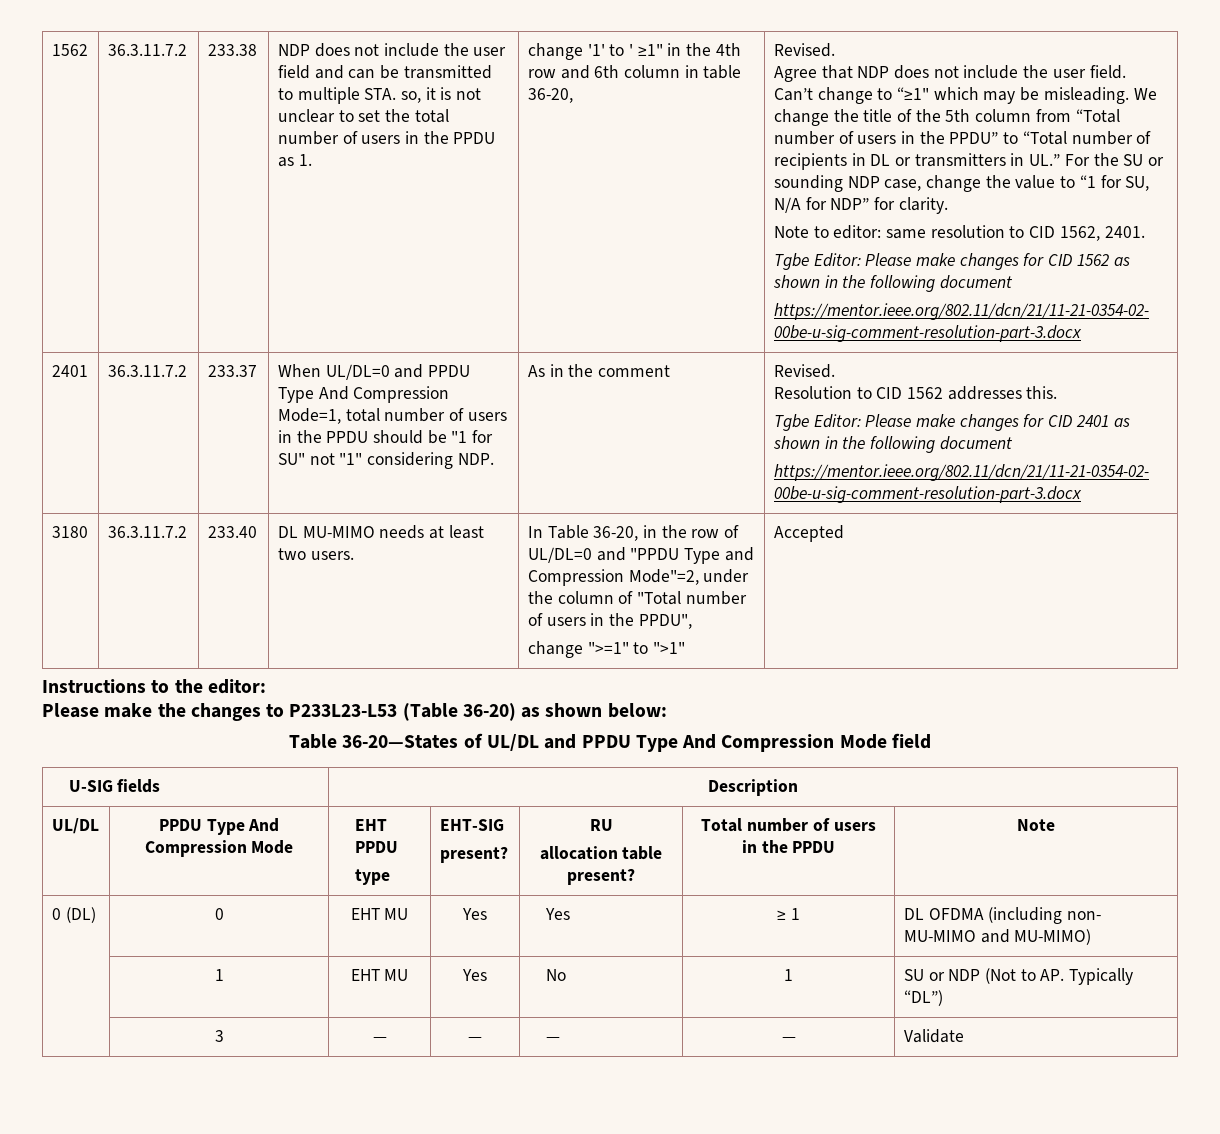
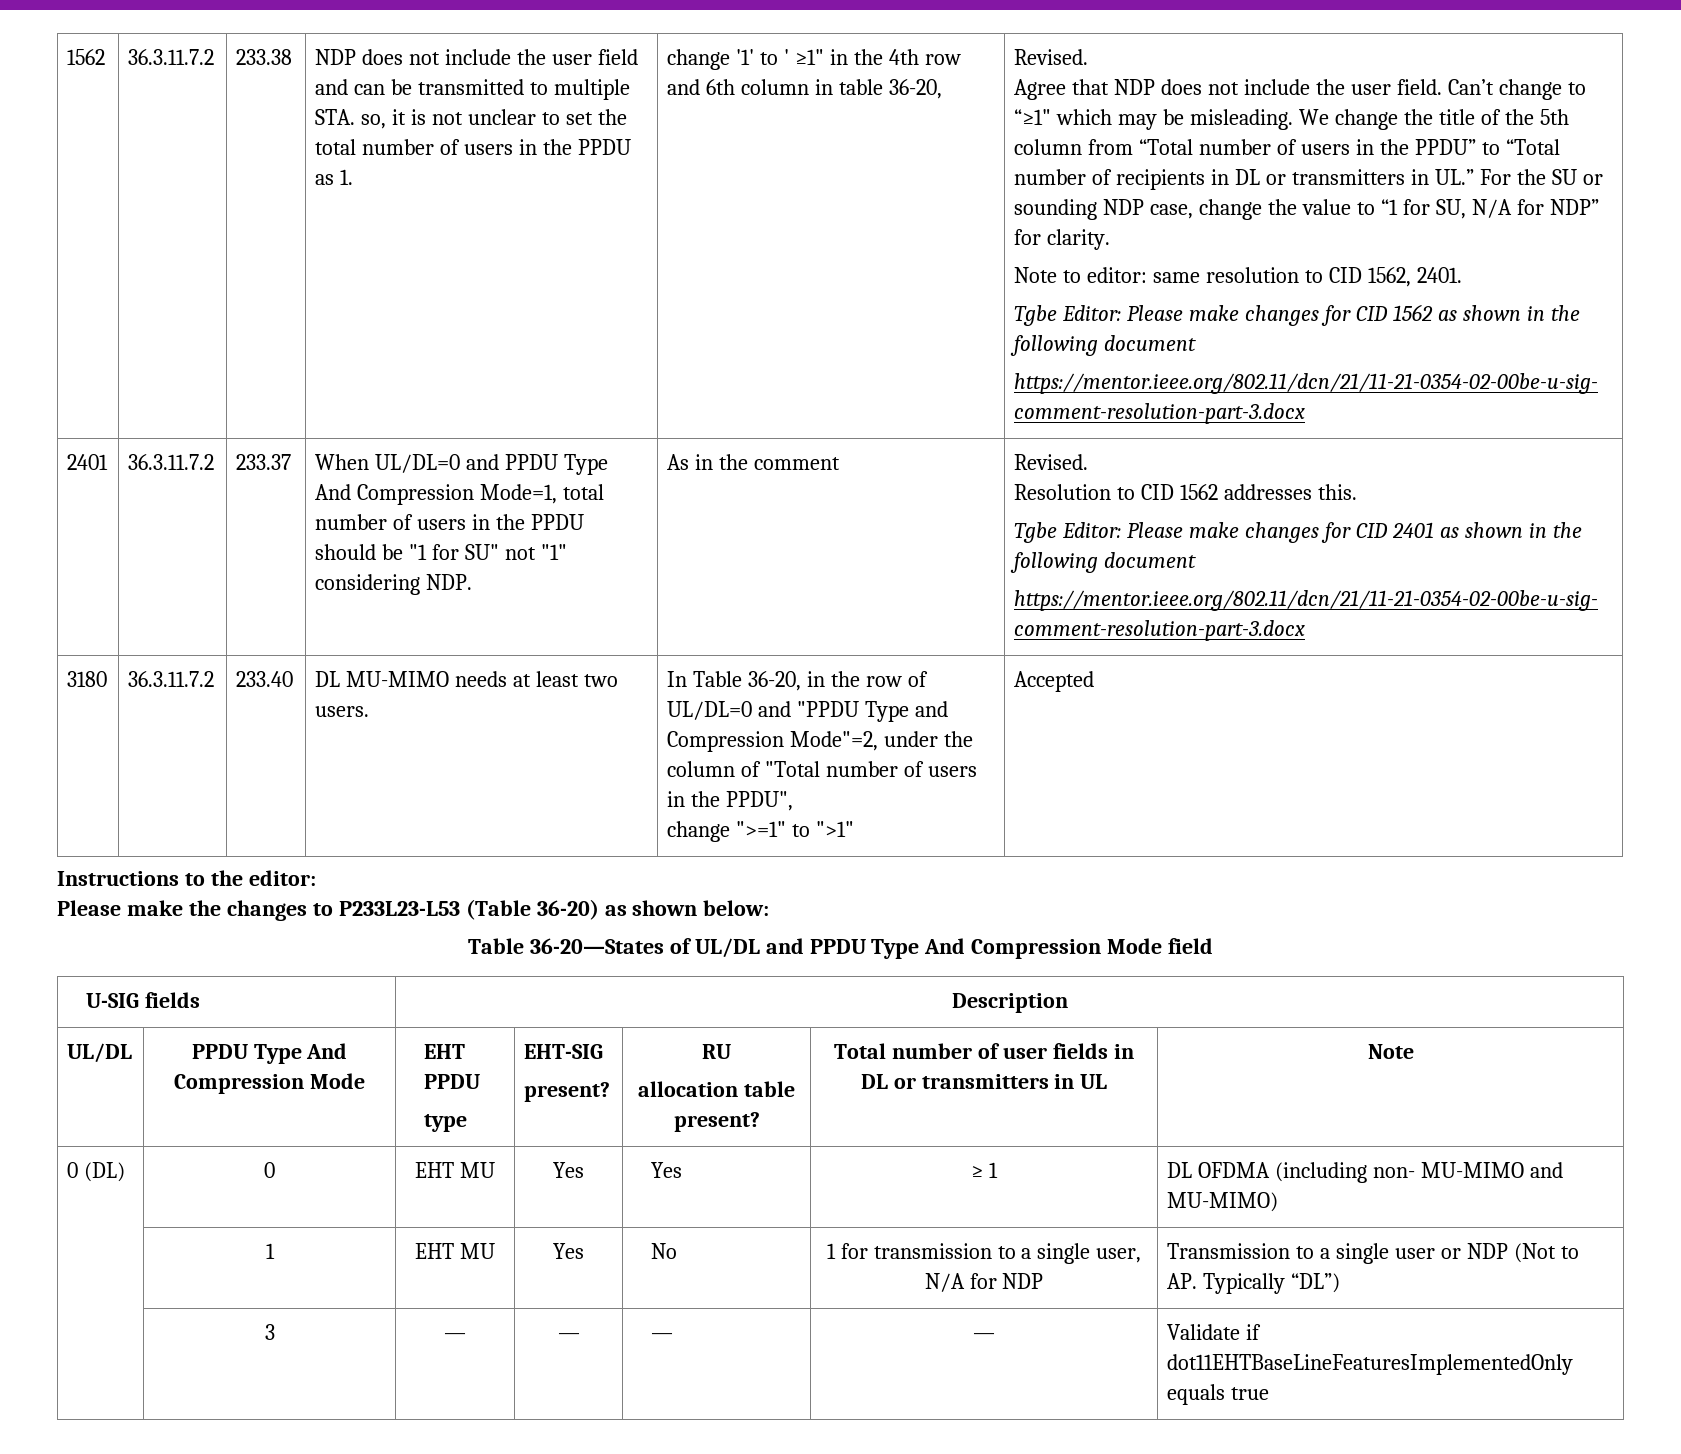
  UL/DL | PPDU Type And Compression Mode | EHT PPDU
  type | EHT-SIG
  present? | RU
- allocation table present? | Total number of users in the PPDU | Note
+ allocation table present? | Total number of user fields in DL or transmitters in UL | Note
- | 1 | EHT MU | Yes | No | 1 | SU or NDP (Not to AP. Typically “DL”)
+ | 1 | EHT MU | Yes | No | 1 for transmission to a single user, N/A for NDP | Transmission to a single user or NDP (Not to AP. Typically “DL”)
- | 3 | — | — | — | — | Validate
+ | 3 | — | — | — | — | Validate if dot11EHTBaseLineFeaturesImplementedOnly equals true

